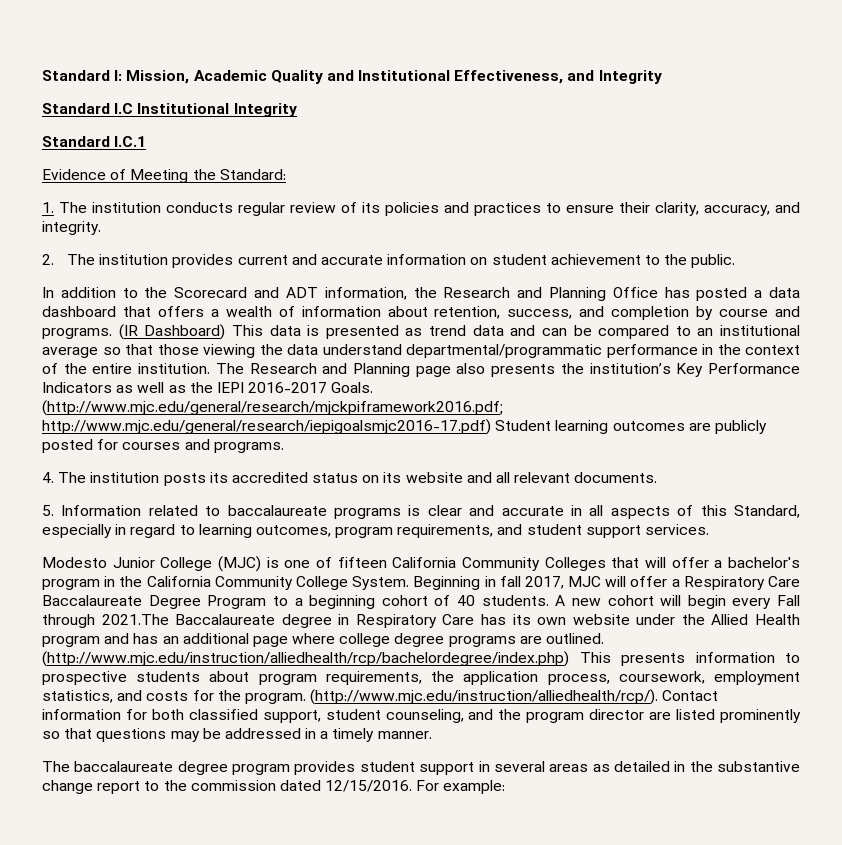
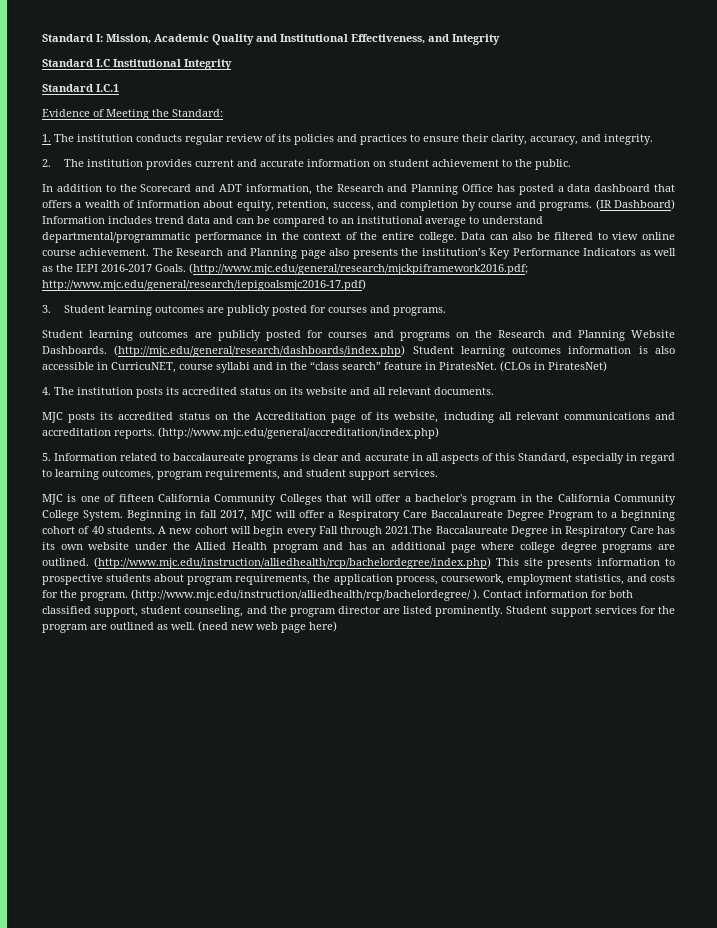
- In addition to the Scorecard and ADT information, the Research and Planning Office has posted a data dashboard that offers a wealth of information about retention, success, and completion by course and programs.
+ In addition to the Scorecard and ADT information, the Research and Planning Office has posted a data dashboard that offers a wealth of information about equity, retention, success, and completion by course and programs.
- (IR Dashboard) This data is presented as trend data and can be compared to an institutional average so that those viewing the data understand departmental/programmatic performance in the context of the entire institution.
+ (IR Dashboard) Information includes trend data and can be compared to an institutional average to understand departmental/programmatic performance in the context of the entire college. Data can also be filtered to view online course achievement.
- (http://www.mjc.edu/general/research/mjckpiframework2016.pdf; http://www.mjc.edu/general/research/iepigoalsmjc2016-17.pdf) Student learning outcomes are publicly posted for courses and programs.
+ (http://www.mjc.edu/general/research/mjckpiframework2016.pdf; http://www.mjc.edu/general/research/iepigoalsmjc2016-17.pdf)
+ 3. Student learning outcomes are publicly posted for courses and programs.
+ Student learning outcomes are publicly posted for courses and programs on the Research and Planning Website Dashboards. (http://mjc.edu/general/research/dashboards/index.php) Student learning outcomes information is also accessible in CurricuNET, course syllabi and in the “class search” feature in PiratesNet. (CLOs in PiratesNet)
+ MJC posts its accredited status on the Accreditation page of its website, including all relevant communications and accreditation reports. (http://www.mjc.edu/general/accreditation/index.php)
- Modesto Junior College (MJC) is one of fifteen California Community Colleges that will offer a bachelor's program in the California Community College System.
+ MJC is one of fifteen California Community Colleges that will offer a bachelor's program in the California Community College System.
- A new cohort will begin every Fall through 2021.The Baccalaureate degree in Respiratory Care has its own website under the Allied Health program and has an additional page where college degree programs are outlined.
+ A new cohort will begin every Fall through 2021.The Baccalaureate Degree in Respiratory Care has its own website under the Allied Health program and has an additional page where college degree programs are outlined.
- (http://www.mjc.edu/instruction/alliedhealth/rcp/bachelordegree/index.php) This presents information to prospective students about program requirements, the application process, coursework, employment statistics, and costs for the program.
+ (http://www.mjc.edu/instruction/alliedhealth/rcp/bachelordegree/index.php) This site presents information to prospective students about program requirements, the application process, coursework, employment statistics, and costs for the program.
- (http://www.mjc.edu/instruction/alliedhealth/rcp/). Contact information for both classified support, student counseling, and the program director are listed prominently so that questions may be addressed in a timely manner.
- The baccalaureate degree program provides student support in several areas as detailed in the substantive change report to the commission dated 12/15/2016. For example:
+ (http://www.mjc.edu/instruction/alliedhealth/rcp/bachelordegree/ ). Contact information for both classified support, student counseling, and the program director are listed prominently. Student support services for the program are outlined as well. (need new web page here)

